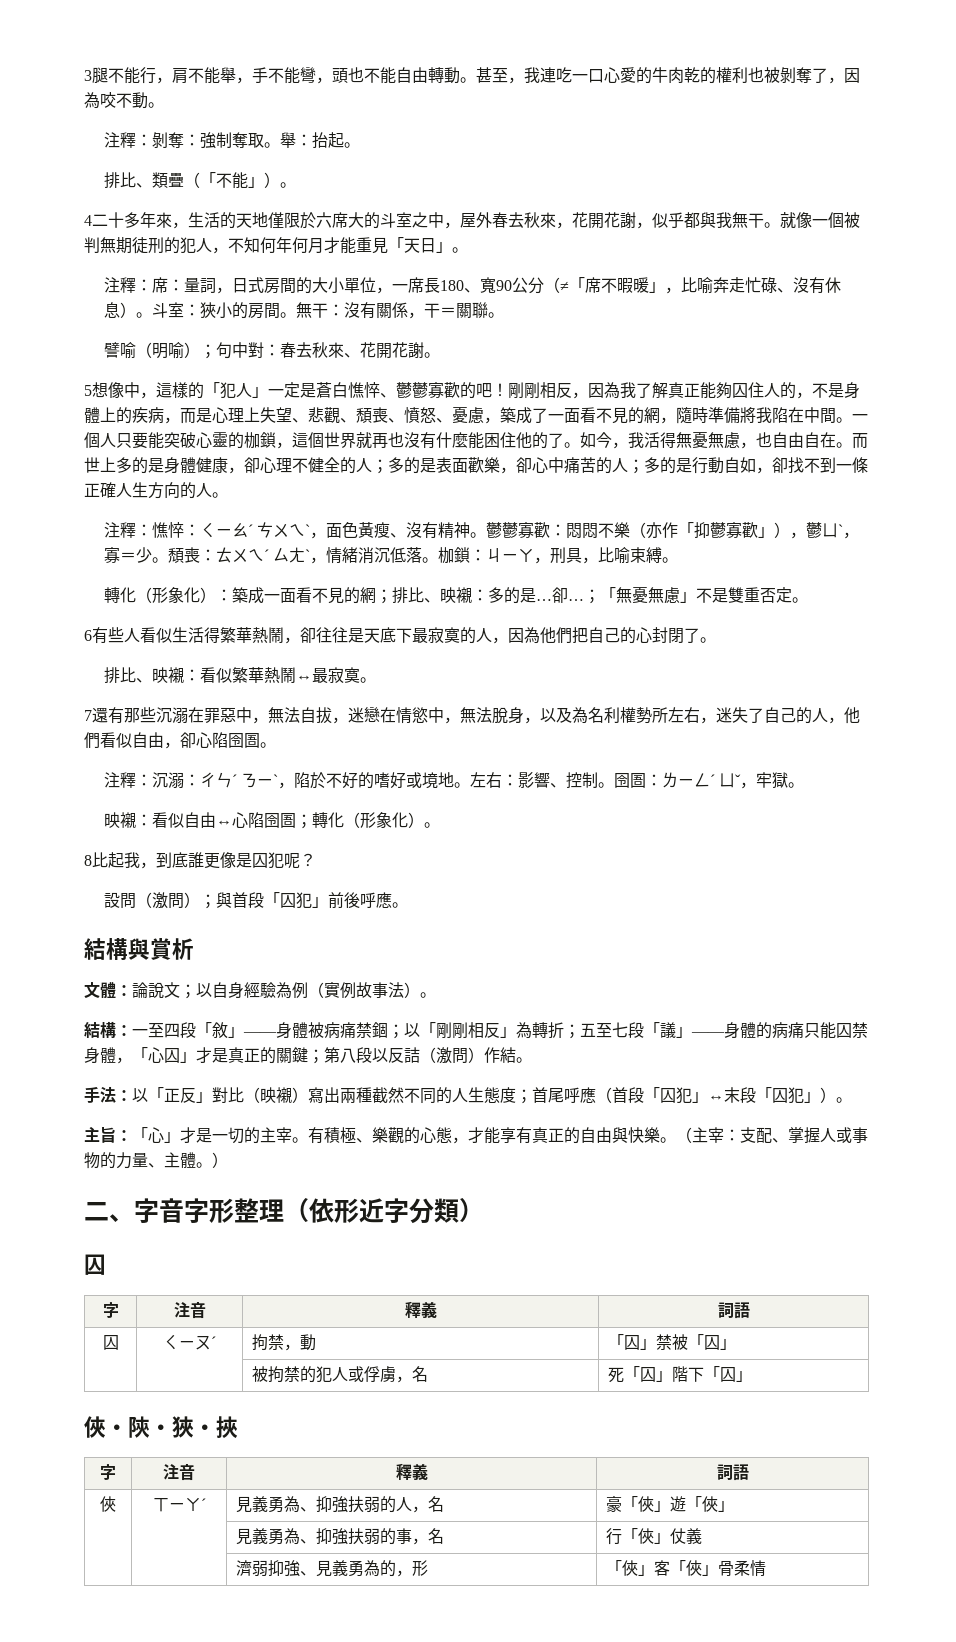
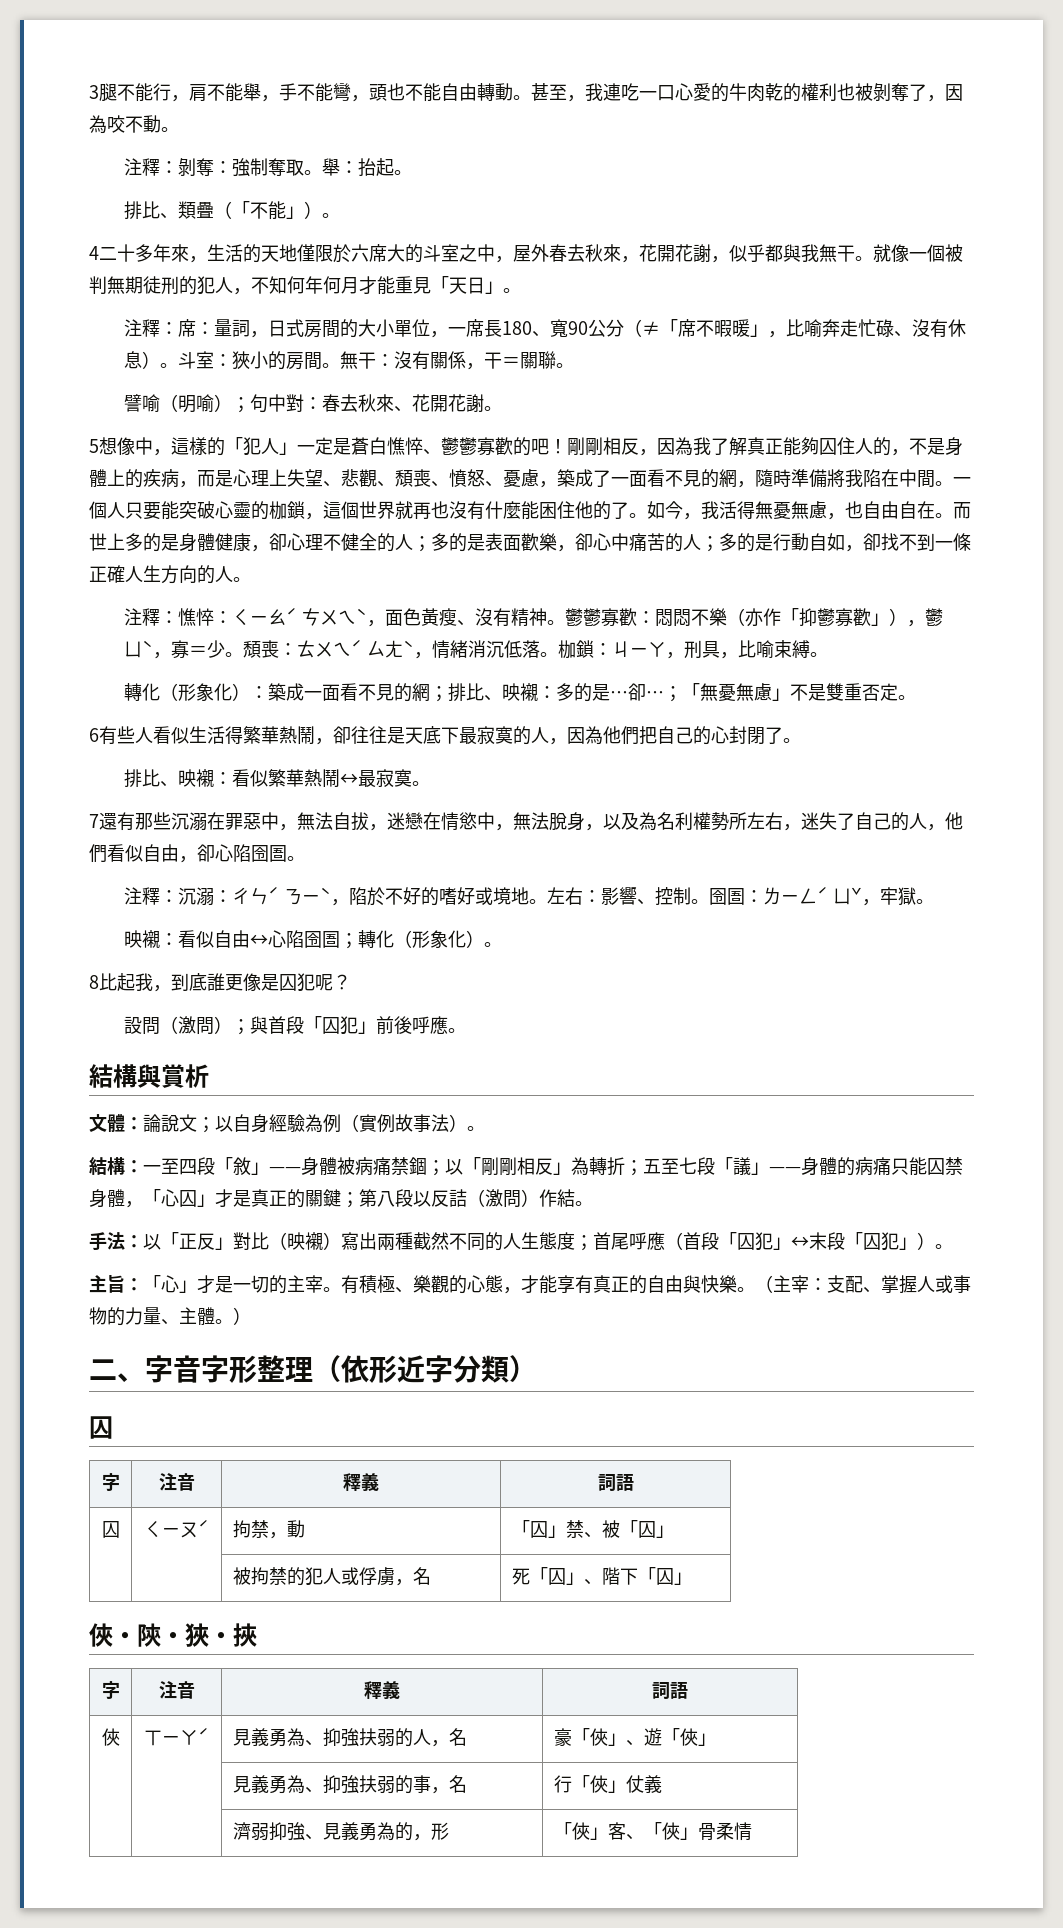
- 囚 | ㄑㄧㄡˊ | 拘禁，動 | 「囚」禁被「囚」
+ 囚 | ㄑㄧㄡˊ | 拘禁，動 | 「囚」禁、被「囚」
- | | 被拘禁的犯人或俘虜，名 | 死「囚」階下「囚」
+ | | 被拘禁的犯人或俘虜，名 | 死「囚」、階下「囚」
- 俠 | ㄒㄧㄚˊ | 見義勇為、抑強扶弱的人，名 | 豪「俠」遊「俠」
+ 俠 | ㄒㄧㄚˊ | 見義勇為、抑強扶弱的人，名 | 豪「俠」、遊「俠」
- | | 濟弱抑強、見義勇為的，形 | 「俠」客「俠」骨柔情
+ | | 濟弱抑強、見義勇為的，形 | 「俠」客、「俠」骨柔情

